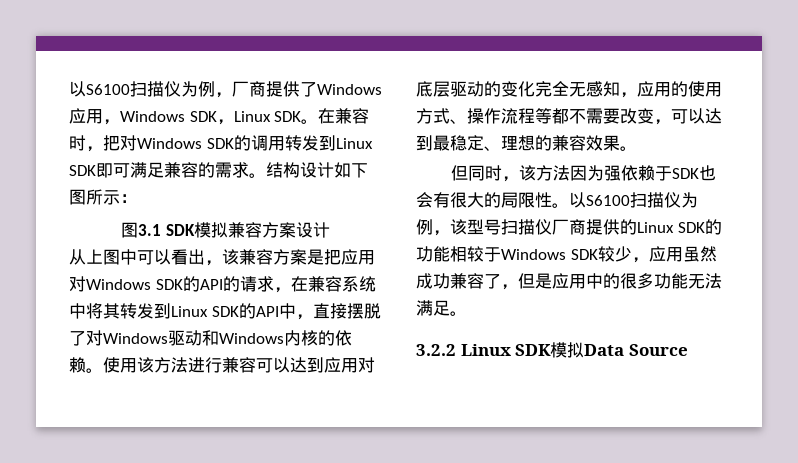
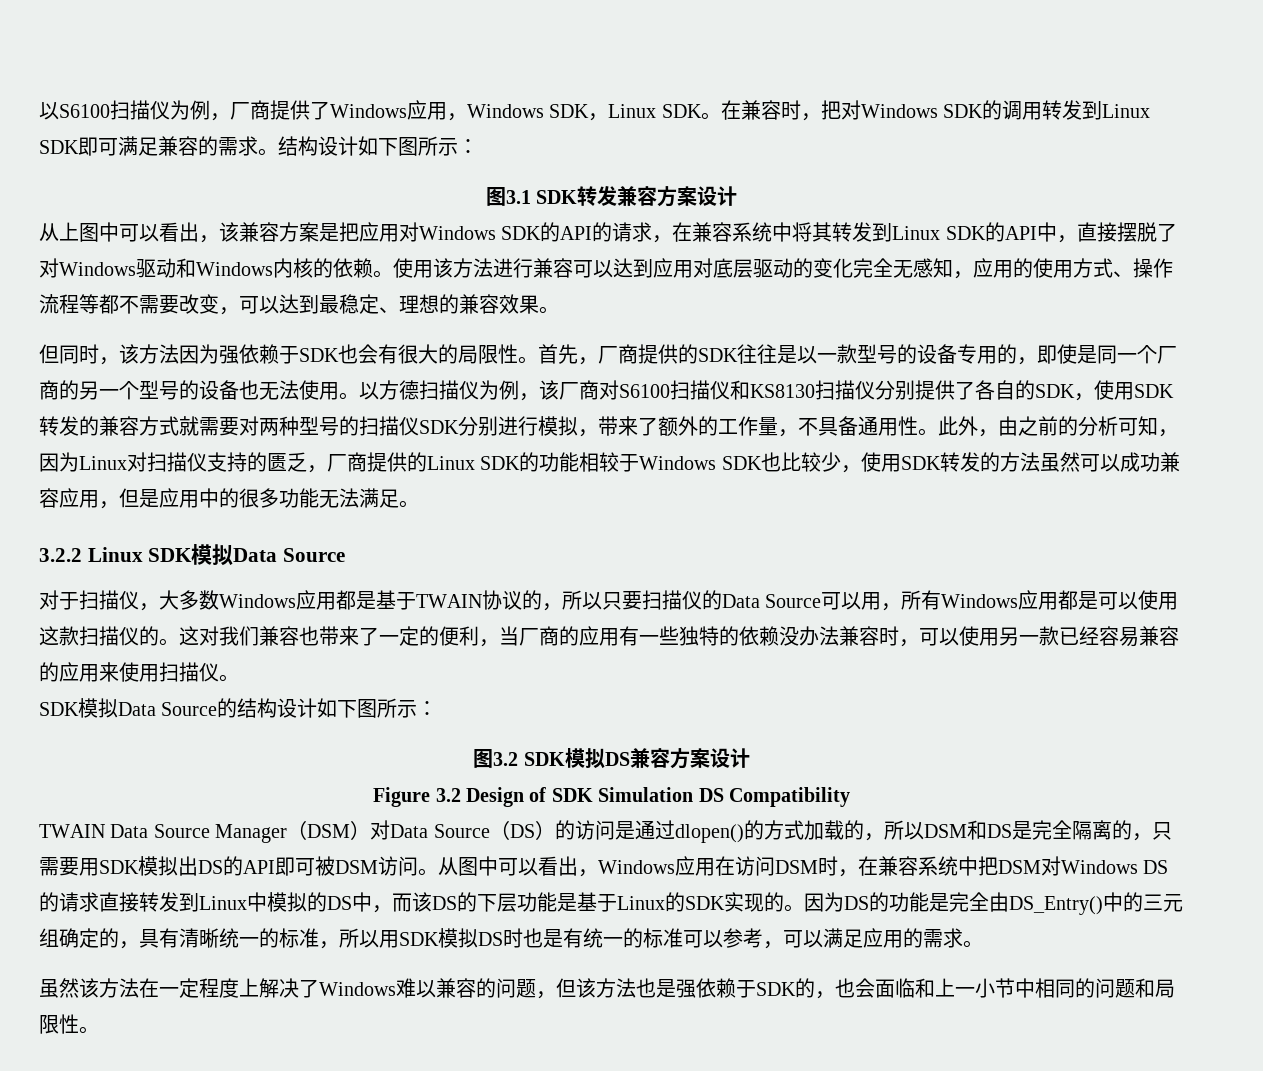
- 图3.1 SDK模拟兼容方案设计
+ 图3.1 SDK转发兼容方案设计
- 以S6100扫描仪为例，该型号扫描仪厂商提供的Linux SDK的功能相较于Windows SDK较少，应用虽然成功兼容了，但是应用中的很多功能无法满足。
+ 首先，厂商提供的SDK往往是以一款型号的设备专用的，即使是同一个厂商的另一个型号的设备也无法使用。以方德扫描仪为例，该厂商对S6100扫描仪和KS8130扫描仪分别提供了各自的SDK，使用SDK转发的兼容方式就需要对两种型号的扫描仪SDK分别进行模拟，带来了额外的工作量，不具备通用性。此外，由之前的分析可知，因为Linux对扫描仪支持的匮乏，厂商提供的Linux SDK的功能相较于Windows SDK也比较少，使用SDK转发的方法虽然可以成功兼容应用，但是应用中的很多功能无法满足。
+ 对于扫描仪，大多数Windows应用都是基于TWAIN协议的，所以只要扫描仪的Data Source可以用，所有Windows应用都是可以使用这款扫描仪的。这对我们兼容也带来了一定的便利，当厂商的应用有一些独特的依赖没办法兼容时，可以使用另一款已经容易兼容的应用来使用扫描仪。
+ SDK模拟Data Source的结构设计如下图所示：
+ 图3.2 SDK模拟DS兼容方案设计
+ Figure 3.2 Design of SDK Simulation DS Compatibility
+ TWAIN Data Source Manager（DSM）对Data Source（DS）的访问是通过dlopen()的方式加载的，所以DSM和DS是完全隔离的，只需要用SDK模拟出DS的API即可被DSM访问。从图中可以看出，Windows应用在访问DSM时，在兼容系统中把DSM对Windows DS的请求直接转发到Linux中模拟的DS中，而该DS的下层功能是基于Linux的SDK实现的。因为DS的功能是完全由DS_Entry()中的三元组确定的，具有清晰统一的标准，所以用SDK模拟DS时也是有统一的标准可以参考，可以满足应用的需求。
+ 虽然该方法在一定程度上解决了Windows难以兼容的问题，但该方法也是强依赖于SDK的，也会面临和上一小节中相同的问题和局限性。

